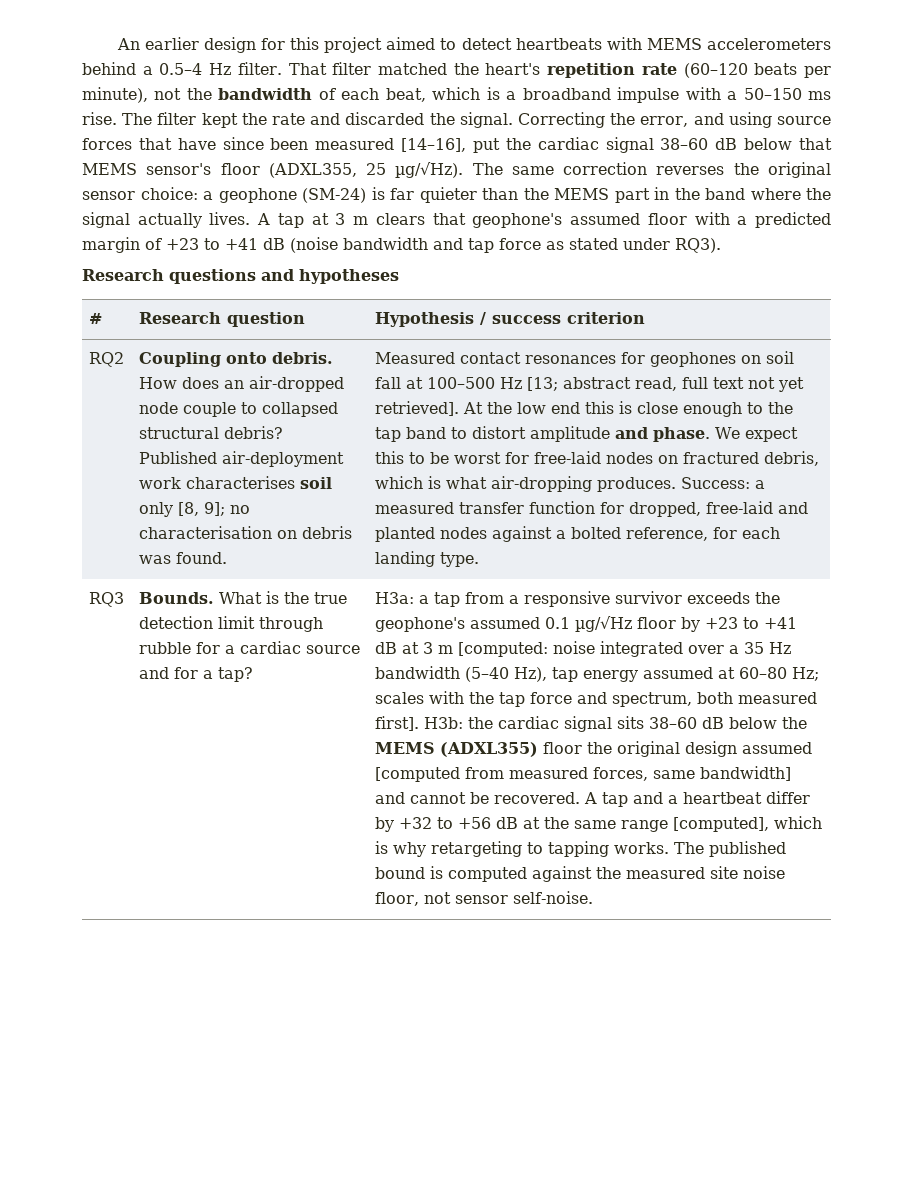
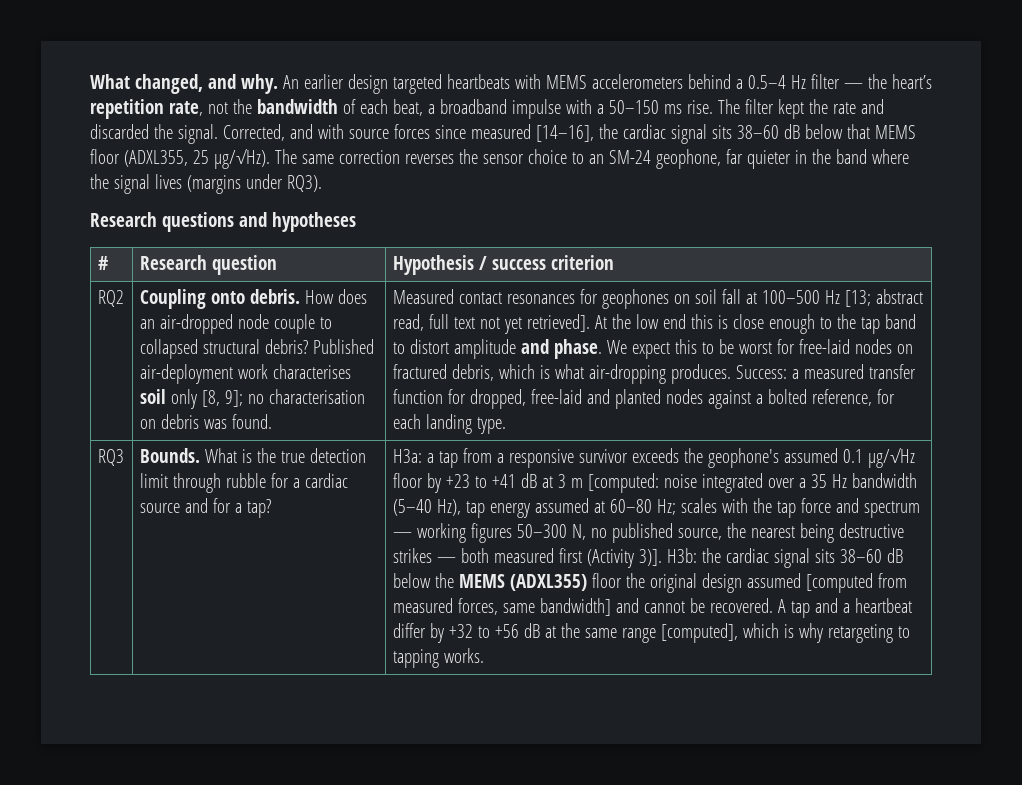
- An earlier design for this project aimed to detect heartbeats with MEMS accelerometers behind a 0.5–4 Hz filter. That filter matched the heart's repetition rate (60–120 beats per minute), not the bandwidth of each beat, which is a broadband impulse with a 50–150 ms rise.
+ What changed, and why. An earlier design targeted heartbeats with MEMS accelerometers behind a 0.5–4 Hz filter — the heart’s repetition rate, not the bandwidth of each beat, a broadband impulse with a 50–150 ms rise.
- Correcting the error, and using source forces that have since been measured [14–16], put the cardiac signal 38–60 dB below that MEMS sensor's floor (ADXL355, 25 µg/√Hz).
+ Corrected, and with source forces since measured [14–16], the cardiac signal sits 38–60 dB below that MEMS floor (ADXL355, 25 µg/√Hz).
- The same correction reverses the original sensor choice: a geophone (SM-24) is far quieter than the MEMS part in the band where the signal actually lives. A tap at 3 m clears that geophone's assumed floor with a predicted margin of +23 to +41 dB (noise bandwidth and tap force as stated under RQ3).
+ The same correction reverses the sensor choice to an SM-24 geophone, far quieter in the band where the signal lives (margins under RQ3).
- H3a: a tap from a responsive survivor exceeds the geophone's assumed 0.1 µg/√Hz floor by +23 to +41 dB at 3 m [computed: noise integrated over a 35 Hz bandwidth (5–40 Hz), tap energy assumed at 60–80 Hz; scales with the tap force and spectrum, both measured first].
+ H3a: a tap from a responsive survivor exceeds the geophone's assumed 0.1 µg/√Hz floor by +23 to +41 dB at 3 m [computed: noise integrated over a 35 Hz bandwidth (5–40 Hz), tap energy assumed at 60–80 Hz; scales with the tap force and spectrum — working figures 50–300 N, no published source, the nearest being destructive strikes — both measured first (Activity 3)].
- The published bound is computed against the measured site noise floor, not sensor self-noise.

